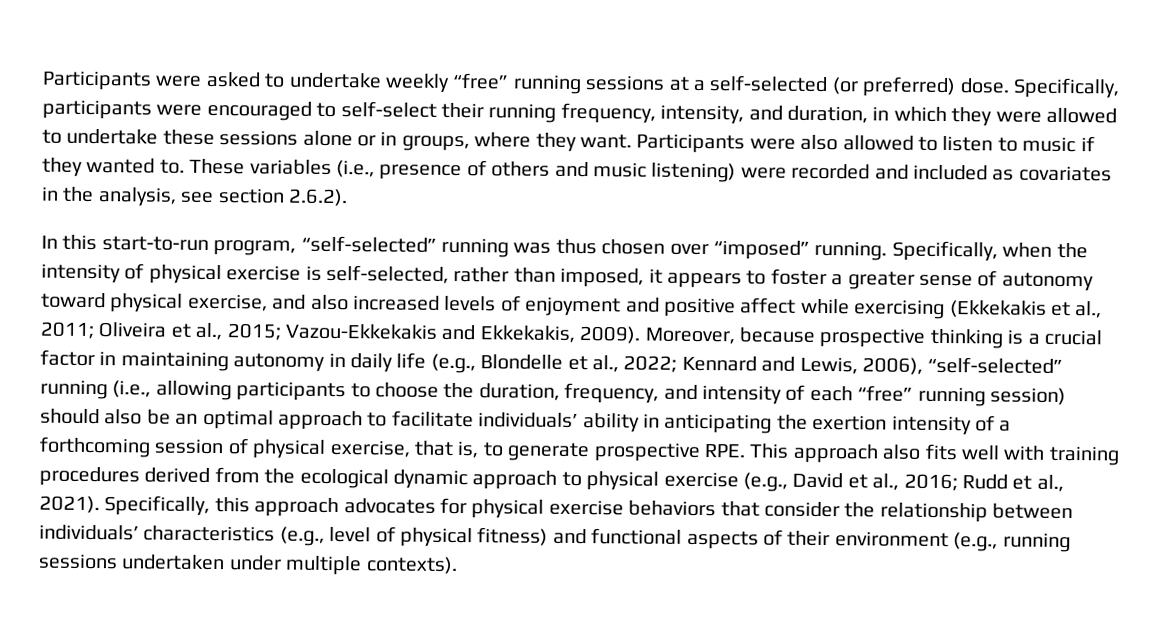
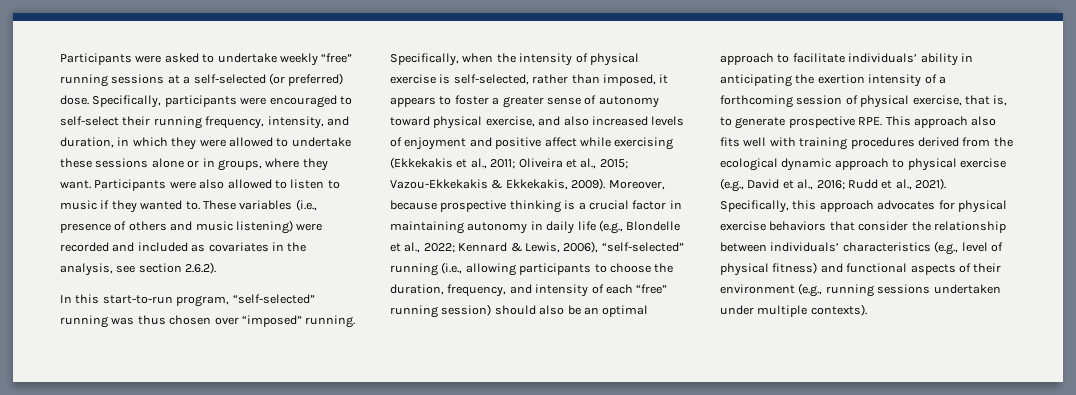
- Specifically, when the intensity of physical exercise is self-selected, rather than imposed, it appears to foster a greater sense of autonomy toward physical exercise, and also increased levels of enjoyment and positive affect while exercising (Ekkekakis et al., 2011; Oliveira et al., 2015; Vazou-Ekkekakis and Ekkekakis, 2009).
+ Specifically, when the intensity of physical exercise is self-selected, rather than imposed, it appears to foster a greater sense of autonomy toward physical exercise, and also increased levels of enjoyment and positive affect while exercising (Ekkekakis et al., 2011; Oliveira et al., 2015; Vazou-Ekkekakis & Ekkekakis, 2009).
- Kennard and Lewis, 2006), “self-selected” running (i.e., allowing participants to choose the duration, frequency, and intensity of each “free” running session) should also be an optimal approach to facilitate individuals’ ability in anticipating the exertion intensity of a forthcoming session of physical exercise, that is, to generate prospective RPE. This approach also fits well with training procedures derived from the ecological dynamic approach to physical exercise (e.g., David et al., 2016;
+ Kennard & Lewis, 2006), “self-selected” running (i.e., allowing participants to choose the duration, frequency, and intensity of each “free” running session) should also be an optimal approach to facilitate individuals’ ability in anticipating the exertion intensity of a forthcoming session of physical exercise, that is, to generate prospective RPE. This approach also fits well with training procedures derived from the ecological dynamic approach to physical exercise (e.g., David et al., 2016;

